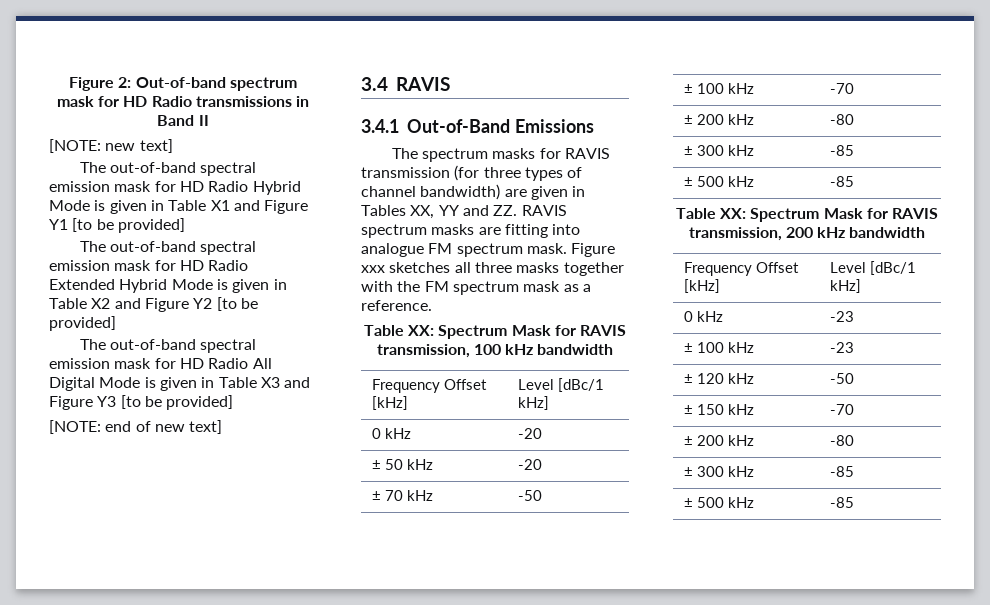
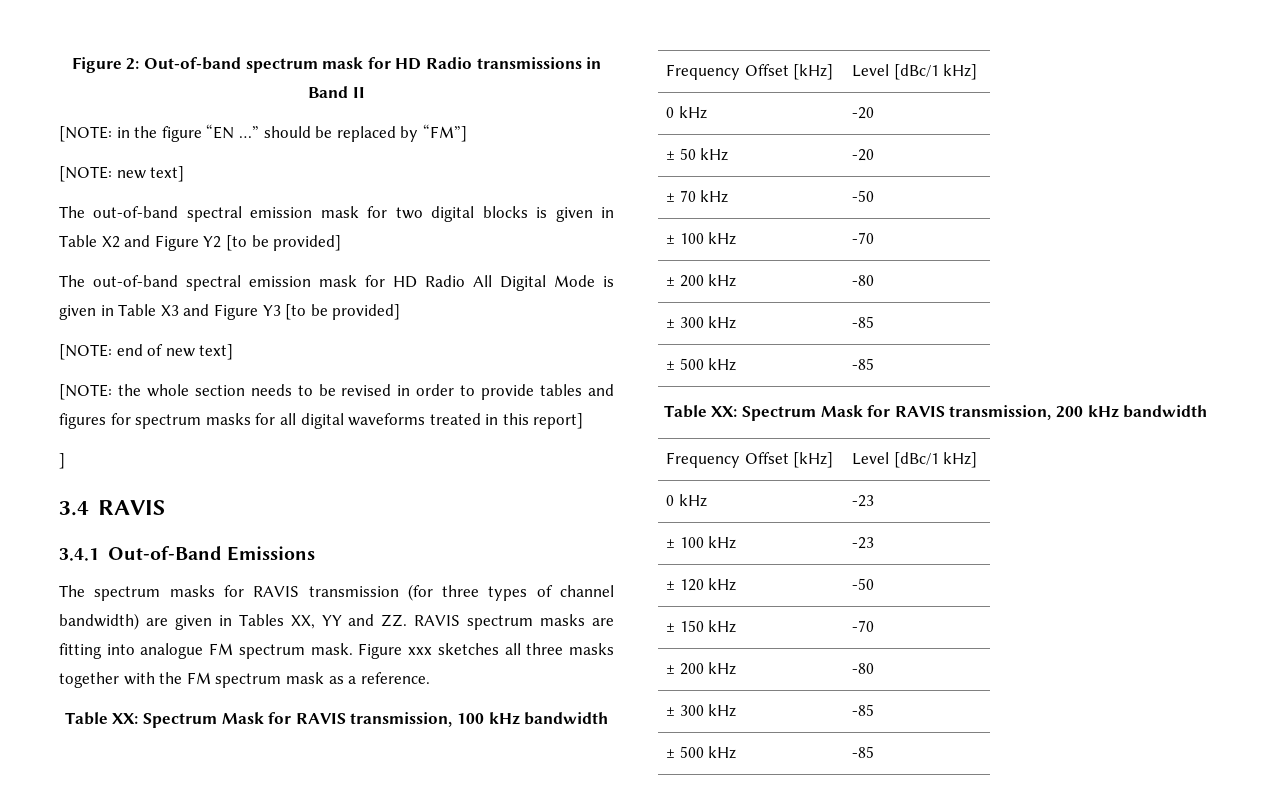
+ [NOTE: in the figure “EN …” should be replaced by “FM”]
- The out-of-band spectral emission mask for HD Radio Hybrid Mode is given in Table X1 and Figure Y1 [to be provided]
- The out-of-band spectral emission mask for HD Radio Extended Hybrid Mode is given in Table X2 and Figure Y2 [to be provided]
+ The out-of-band spectral emission mask for two digital blocks is given in Table X2 and Figure Y2 [to be provided]
+ [NOTE: the whole section needs to be revised in order to provide tables and figures for spectrum masks for all digital waveforms treated in this report]
+ ]

